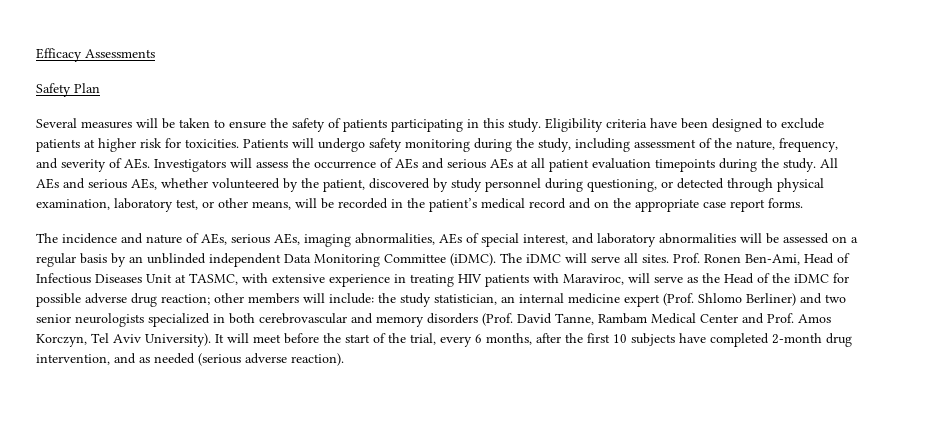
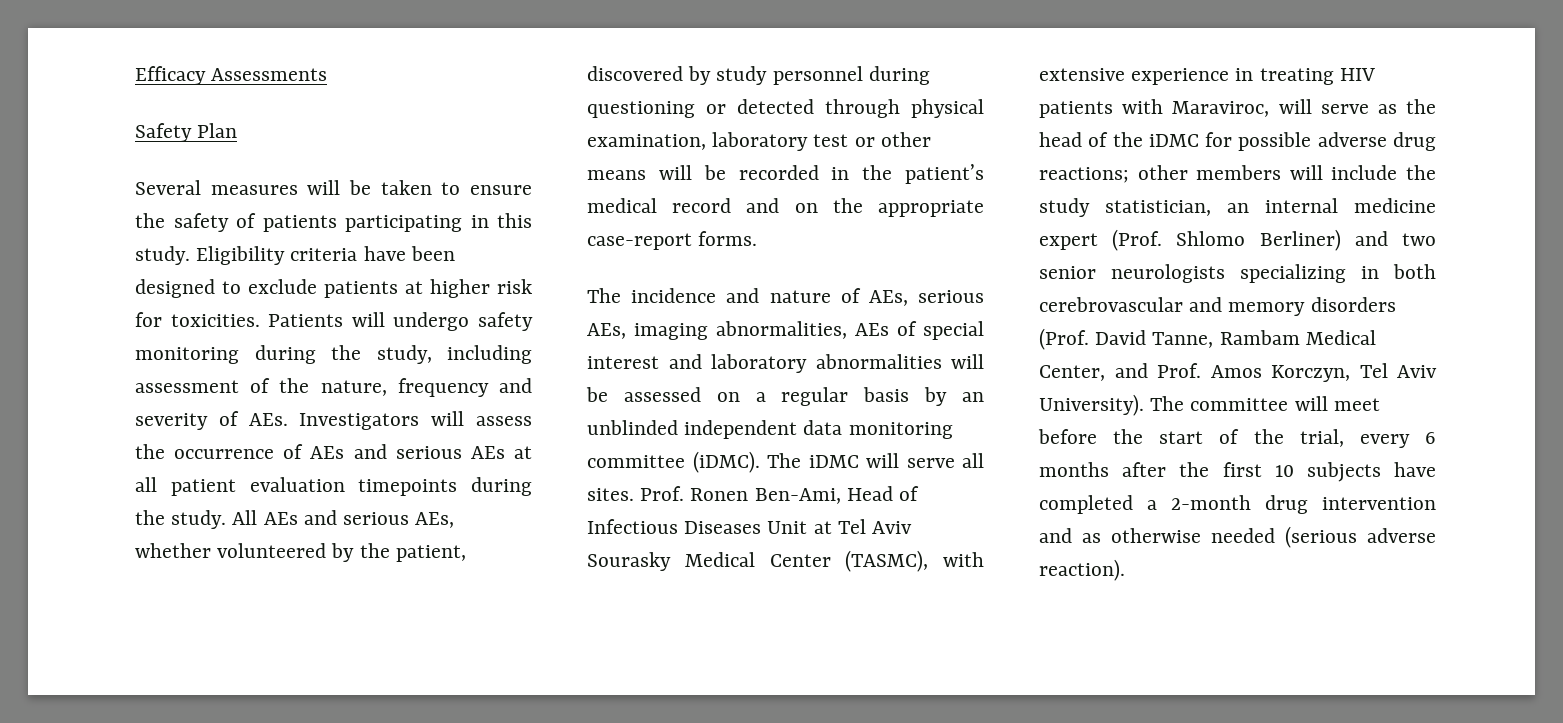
- Patients will undergo safety monitoring during the study, including assessment of the nature, frequency, and severity of AEs. Investigators will assess the occurrence of AEs and serious AEs at all patient evaluation timepoints during the study.
+ Patients will undergo safety monitoring during the study, including assessment of the nature, frequency and severity of AEs. Investigators will assess the occurrence of AEs and serious AEs at all patient evaluation timepoints during the study.
- All AEs and serious AEs, whether volunteered by the patient, discovered by study personnel during questioning, or detected through physical examination, laboratory test, or other means, will be recorded in the patient’s medical record and on the appropriate case report forms.
+ All AEs and serious AEs, whether volunteered by the patient, discovered by study personnel during questioning or detected through physical examination, laboratory test or other means will be recorded in the patient’s medical record and on the appropriate case-report forms.
- The incidence and nature of AEs, serious AEs, imaging abnormalities, AEs of special interest, and laboratory abnormalities will be assessed on a regular basis by an unblinded independent Data Monitoring Committee (iDMC).
+ The incidence and nature of AEs, serious AEs, imaging abnormalities, AEs of special interest and laboratory abnormalities will be assessed on a regular basis by an unblinded independent data monitoring committee (iDMC).
- Prof. Ronen Ben-Ami, Head of Infectious Diseases Unit at TASMC, with extensive experience in treating HIV patients with Maraviroc, will serve as the Head of the iDMC for possible adverse drug reaction;
+ Prof. Ronen Ben-Ami, Head of Infectious Diseases Unit at Tel Aviv Sourasky Medical Center (TASMC), with extensive experience in treating HIV patients with Maraviroc, will serve as the head of the iDMC for possible adverse drug reactions;
- other members will include: the study statistician, an internal medicine expert (Prof. Shlomo Berliner) and two senior neurologists specialized in both cerebrovascular and memory disorders (Prof. David Tanne, Rambam Medical Center and Prof. Amos Korczyn, Tel Aviv University).
+ other members will include the study statistician, an internal medicine expert (Prof. Shlomo Berliner) and two senior neurologists specializing in both cerebrovascular and memory disorders (Prof. David Tanne, Rambam Medical Center, and Prof. Amos Korczyn, Tel Aviv University).
- It will meet before the start of the trial, every 6 months, after the first 10 subjects have completed 2-month drug intervention, and as needed (serious adverse reaction).
+ The committee will meet before the start of the trial, every 6 months after the first 10 subjects have completed a 2-month drug intervention and as otherwise needed (serious adverse reaction).

